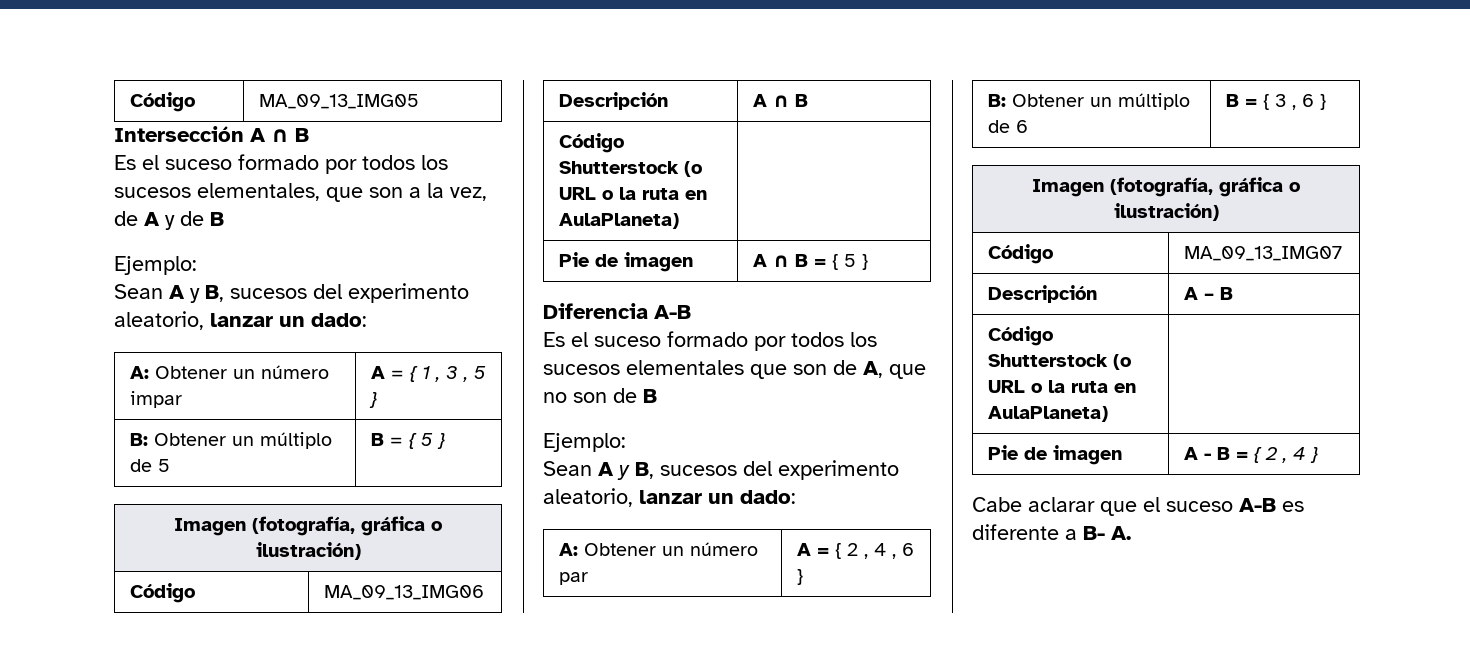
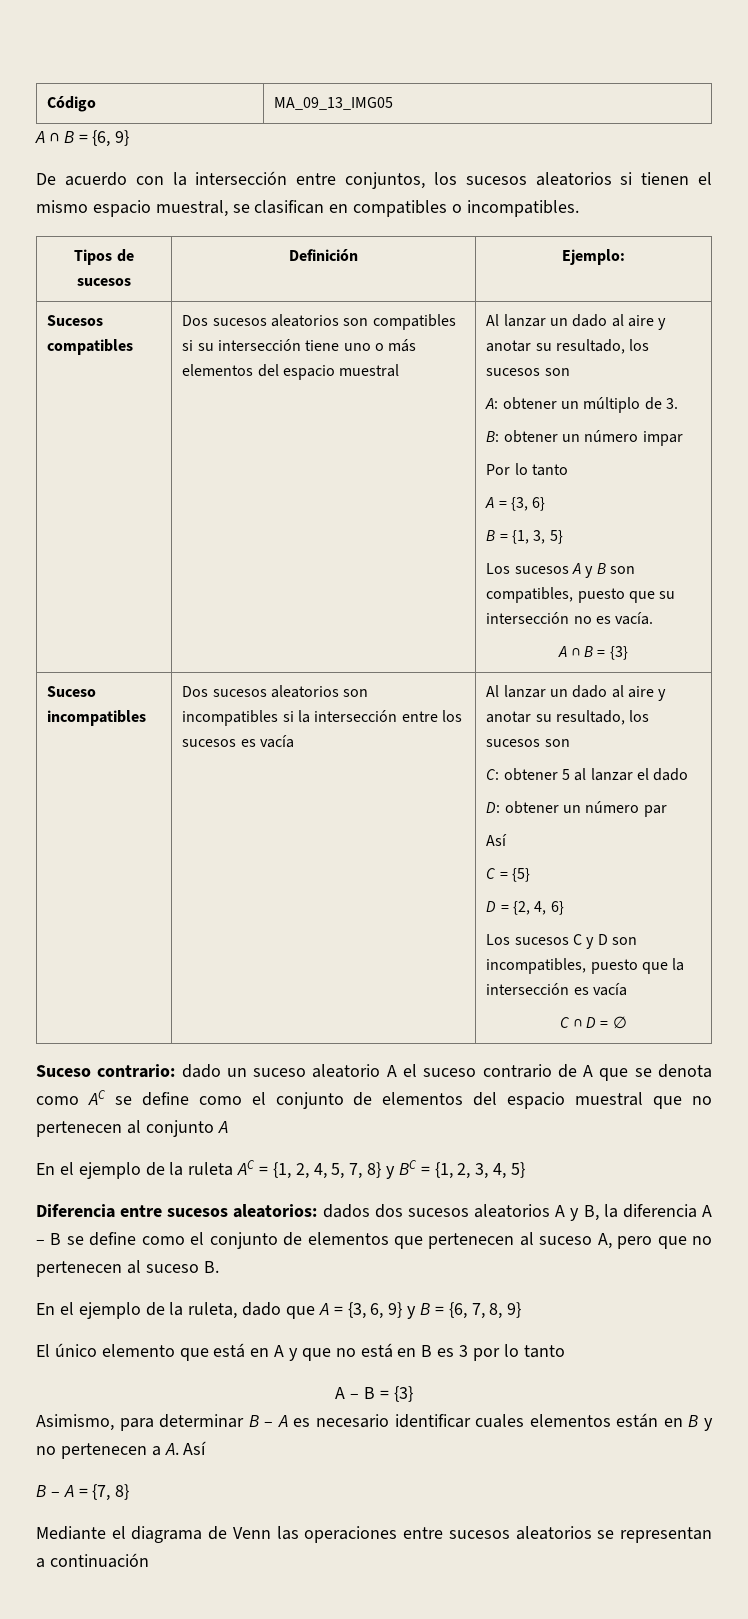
- Intersección A ∩ B
- Es el suceso formado por todos los sucesos elementales, que son a la vez, de A y de B
- Ejemplo:
- Sean A y B, sucesos del experimento aleatorio, lanzar un dado:
- A: Obtener un número impar | A = { 1 , 3 , 5 }
- B: Obtener un múltiplo de 5 | B = { 5 }
- Imagen (fotografía, gráfica o ilustración)
- Código | MA_09_13_IMG06
- Descripción | A ∩ B
- Código Shutterstock (o URL o la ruta en AulaPlaneta) |
- Pie de imagen | A ∩ B = { 5 }
- Diferencia A-B
- Es el suceso formado por todos los sucesos elementales que son de A, que no son de B
- Ejemplo:
- Sean A y B, sucesos del experimento aleatorio, lanzar un dado:
- A: Obtener un número par | A = { 2 , 4 , 6 }
- B: Obtener un múltiplo de 6 | B = { 3 , 6 }
- Imagen (fotografía, gráfica o ilustración)
- Código | MA_09_13_IMG07
- Descripción | A – B
- Código Shutterstock (o URL o la ruta en AulaPlaneta) |
- Pie de imagen | A - B = { 2 , 4 }
- Cabe aclarar que el suceso A-B es diferente a B- A.
+ A ∩ B = {6, 9}
+ De acuerdo con la intersección entre conjuntos, los sucesos aleatorios si tienen el mismo espacio muestral, se clasifican en compatibles o incompatibles.
+ Tipos de sucesos | Definición | Ejemplo:
+ Sucesos compatibles | Dos sucesos aleatorios son compatibles si su intersección tiene uno o más elementos del espacio muestral | Al lanzar un dado al aire y anotar su resultado, los sucesos son
+ A: obtener un múltiplo de 3.
+ B: obtener un número impar
+ Por lo tanto
+ A = {3, 6}
+ B = {1, 3, 5}
+ Los sucesos A y B son compatibles, puesto que su intersección no es vacía.
+ A ∩ B = {3}
+ Suceso incompatibles | Dos sucesos aleatorios son incompatibles si la intersección entre los sucesos es vacía | Al lanzar un dado al aire y anotar su resultado, los sucesos son
+ C: obtener 5 al lanzar el dado
+ D: obtener un número par
+ Así
+ C = {5}
+ D = {2, 4, 6}
+ Los sucesos C y D son incompatibles, puesto que la intersección es vacía
+ C ∩ D = ∅
+ Suceso contrario: dado un suceso aleatorio A el suceso contrario de A que se denota como AC se define como el conjunto de elementos del espacio muestral que no pertenecen al conjunto A
+ En el ejemplo de la ruleta AC = {1, 2, 4, 5, 7, 8} y BC = {1, 2, 3, 4, 5}
+ Diferencia entre sucesos aleatorios: dados dos sucesos aleatorios A y B, la diferencia A – B se define como el conjunto de elementos que pertenecen al suceso A, pero que no pertenecen al suceso B.
+ En el ejemplo de la ruleta, dado que A = {3, 6, 9} y B = {6, 7, 8, 9}
+ El único elemento que está en A y que no está en B es 3 por lo tanto
+ A – B = {3}
+ Asimismo, para determinar B – A es necesario identificar cuales elementos están en B y no pertenecen a A. Así
+ B – A = {7, 8}
+ Mediante el diagrama de Venn las operaciones entre sucesos aleatorios se representan a continuación

